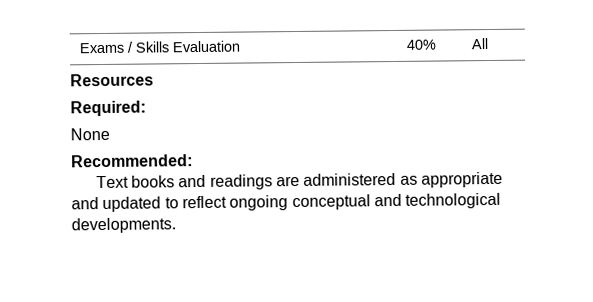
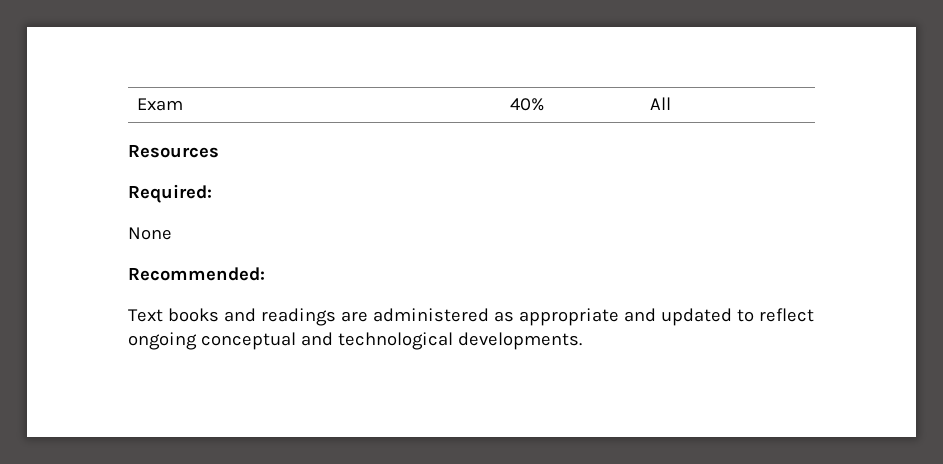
- Exams / Skills Evaluation | 40% | All
+ Exam | 40% | All

